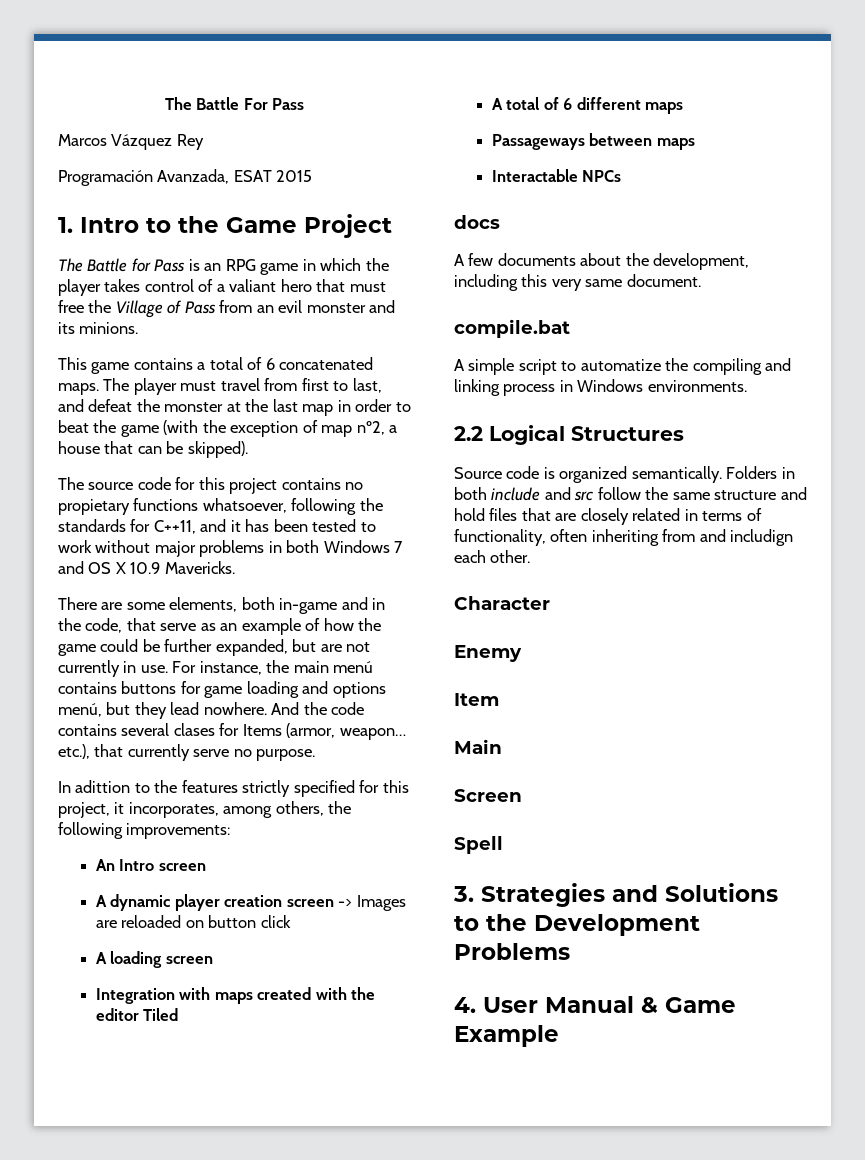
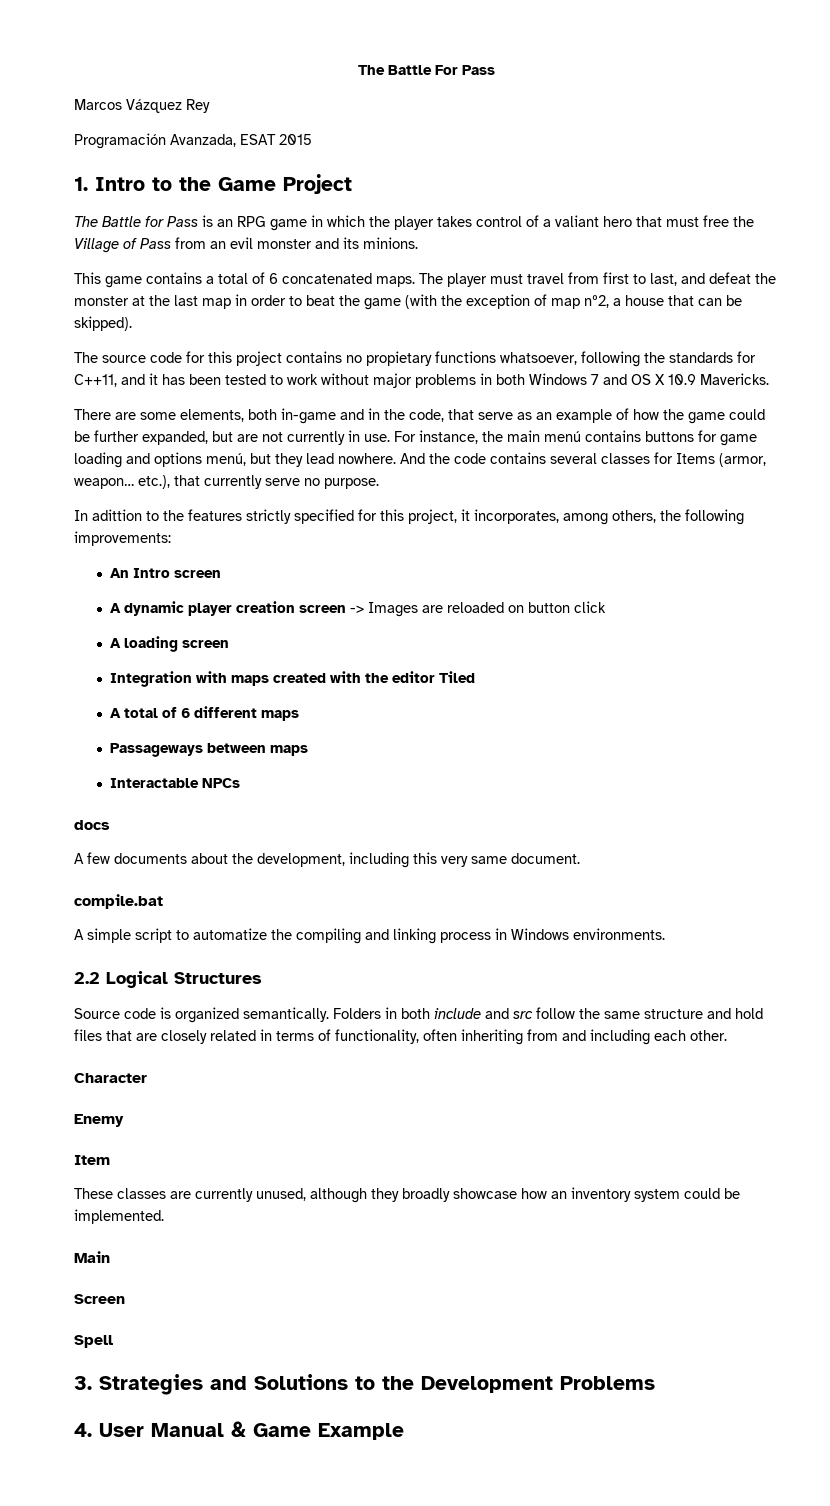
- And the code contains several clases for Items (armor, weapon… etc.), that currently serve no purpose.
+ And the code contains several classes for Items (armor, weapon… etc.), that currently serve no purpose.
- Folders in both include and src follow the same structure and hold files that are closely related in terms of functionality, often inheriting from and includign each other.
+ Folders in both include and src follow the same structure and hold files that are closely related in terms of functionality, often inheriting from and including each other.
+ These classes are currently unused, although they broadly showcase how an inventory system could be implemented.

